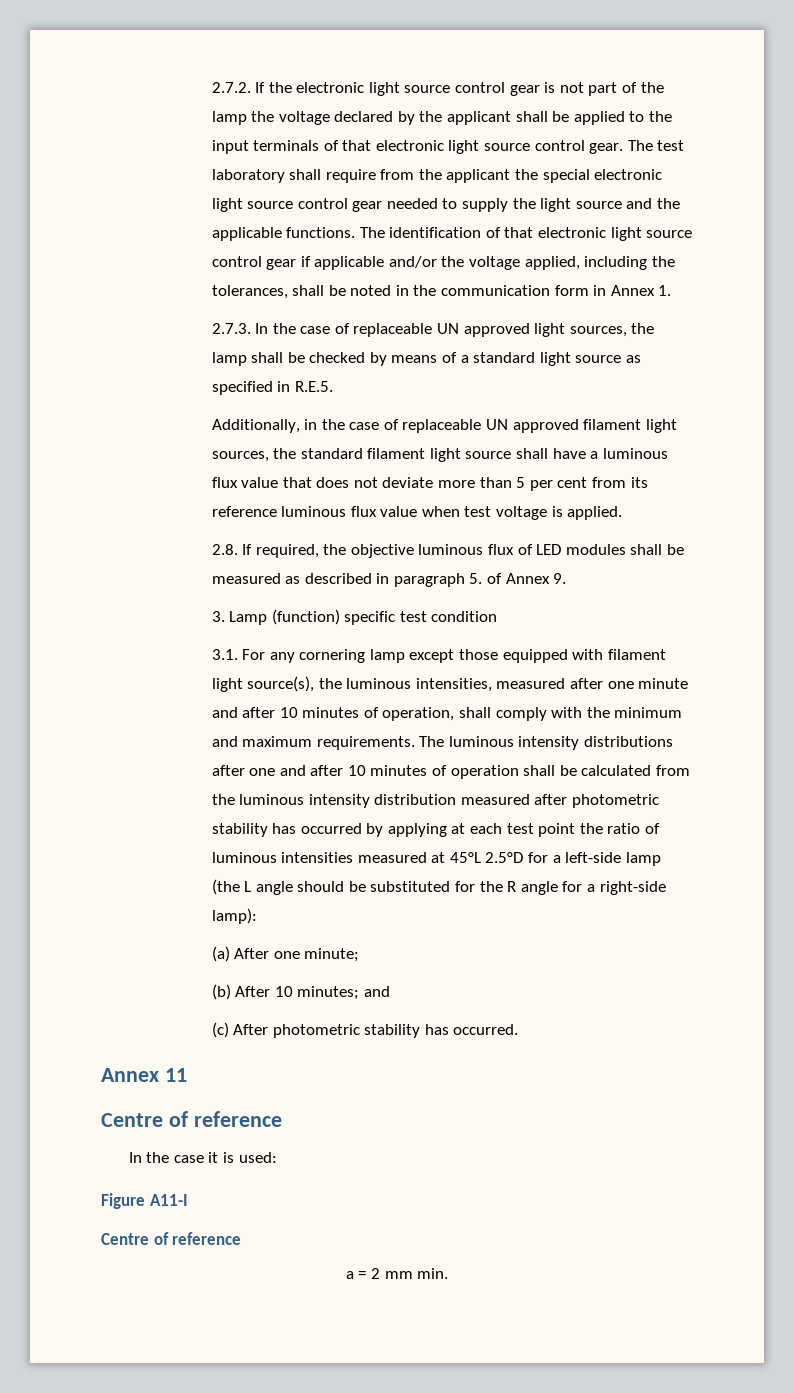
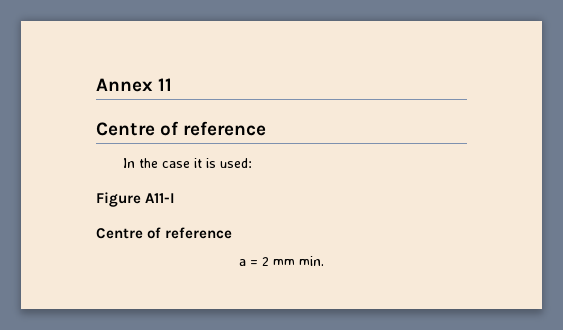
- 2.7.2. If the electronic light source control gear is not part of the lamp the voltage declared by the applicant shall be applied to the input terminals of that electronic light source control gear. The test laboratory shall require from the applicant the special electronic light source control gear needed to supply the light source and the applicable functions. The identification of that electronic light source control gear if applicable and/or the voltage applied, including the tolerances, shall be noted in the communication form in Annex 1.
- 2.7.3. In the case of replaceable UN approved light sources, the lamp shall be checked by means of a standard light source as specified in R.E.5.
- Additionally, in the case of replaceable UN approved filament light sources, the standard filament light source shall have a luminous flux value that does not deviate more than 5 per cent from its reference luminous flux value when test voltage is applied.
- 2.8. If required, the objective luminous flux of LED modules shall be measured as described in paragraph 5. of Annex 9.
- 3. Lamp (function) specific test condition
- 3.1. For any cornering lamp except those equipped with filament light source(s), the luminous intensities, measured after one minute and after 10 minutes of operation, shall comply with the minimum and maximum requirements. The luminous intensity distributions after one and after 10 minutes of operation shall be calculated from the luminous intensity distribution measured after photometric stability has occurred by applying at each test point the ratio of luminous intensities measured at 45°L 2.5°D for a left-side lamp (the L angle should be substituted for the R angle for a right-side lamp):
- (a) After one minute;
- (b) After 10 minutes; and
- (c) After photometric stability has occurred.

